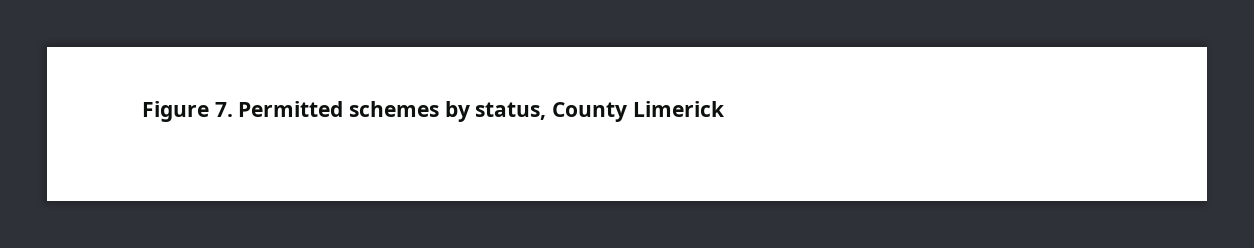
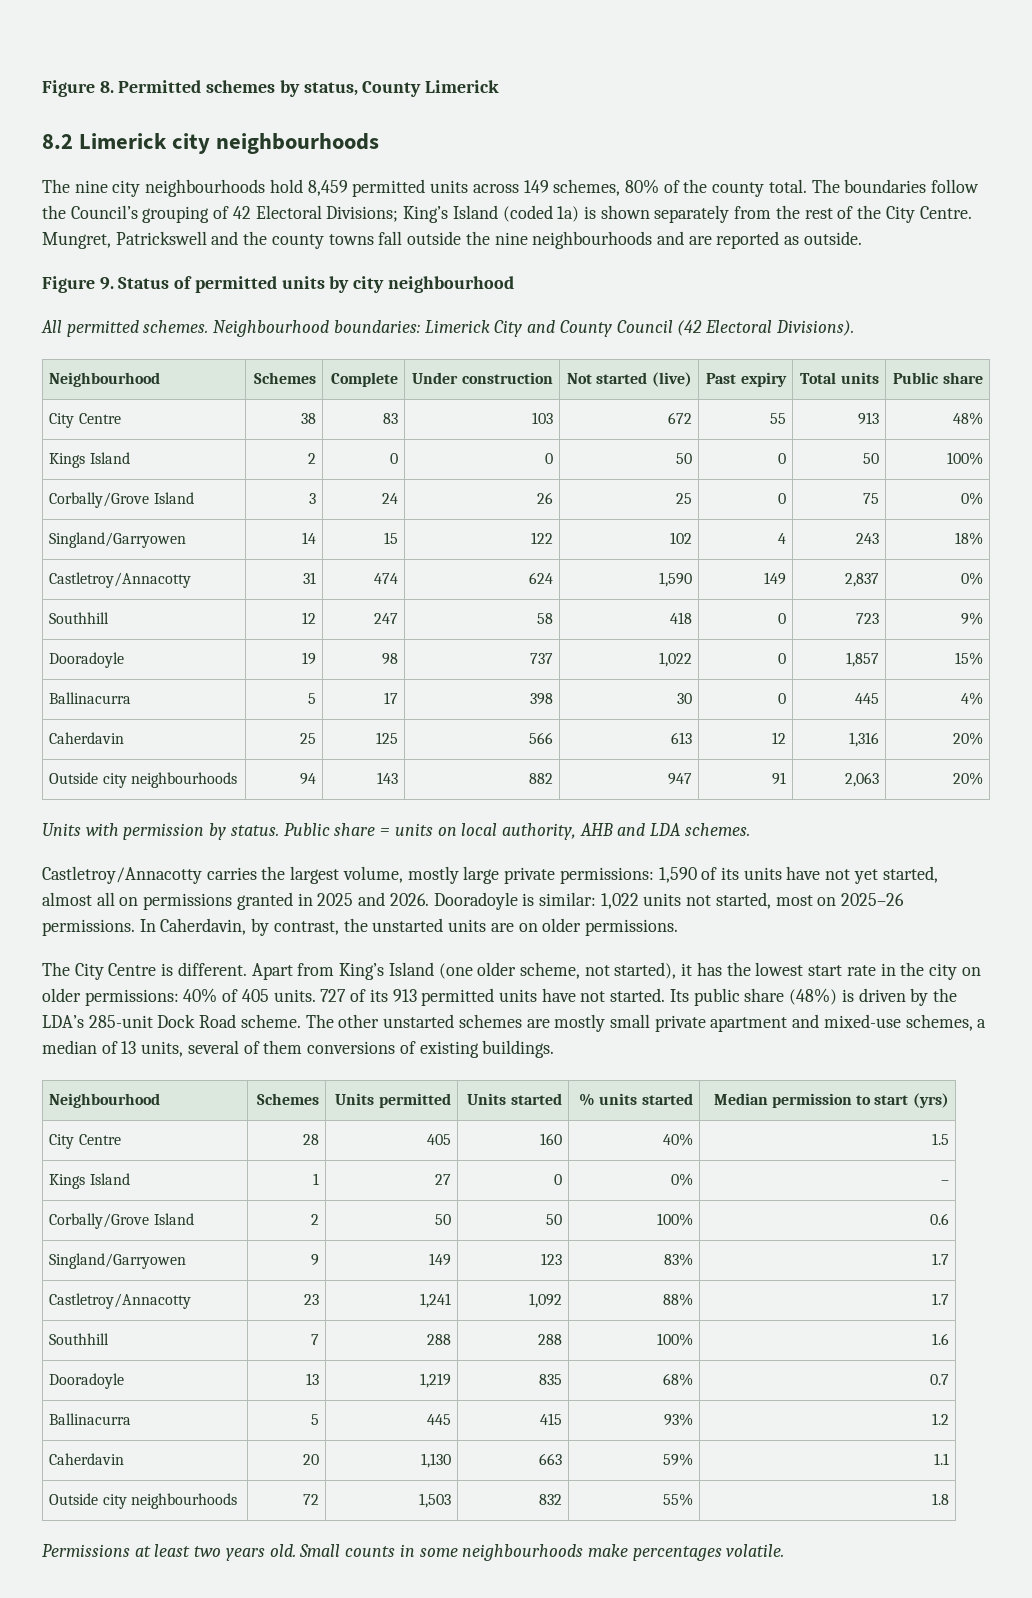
- Figure 7. Permitted schemes by status, County Limerick
+ Figure 8. Permitted schemes by status, County Limerick
+ 8.2 Limerick city neighbourhoods
+ The nine city neighbourhoods hold 8,459 permitted units across 149 schemes, 80% of the county total. The boundaries follow the Council’s grouping of 42 Electoral Divisions; King’s Island (coded 1a) is shown separately from the rest of the City Centre. Mungret, Patrickswell and the county towns fall outside the nine neighbourhoods and are reported as outside.
+ Figure 9. Status of permitted units by city neighbourhood
+ All permitted schemes. Neighbourhood boundaries: Limerick City and County Council (42 Electoral Divisions).
+ Neighbourhood | Schemes | Complete | Under construction | Not started (live) | Past expiry | Total units | Public share
+ City Centre | 38 | 83 | 103 | 672 | 55 | 913 | 48%
+ Kings Island | 2 | 0 | 0 | 50 | 0 | 50 | 100%
+ Corbally/Grove Island | 3 | 24 | 26 | 25 | 0 | 75 | 0%
+ Singland/Garryowen | 14 | 15 | 122 | 102 | 4 | 243 | 18%
+ Castletroy/Annacotty | 31 | 474 | 624 | 1,590 | 149 | 2,837 | 0%
+ Southhill | 12 | 247 | 58 | 418 | 0 | 723 | 9%
+ Dooradoyle | 19 | 98 | 737 | 1,022 | 0 | 1,857 | 15%
+ Ballinacurra | 5 | 17 | 398 | 30 | 0 | 445 | 4%
+ Caherdavin | 25 | 125 | 566 | 613 | 12 | 1,316 | 20%
+ Outside city neighbourhoods | 94 | 143 | 882 | 947 | 91 | 2,063 | 20%
+ Units with permission by status. Public share = units on local authority, AHB and LDA schemes.
+ Castletroy/Annacotty carries the largest volume, mostly large private permissions: 1,590 of its units have not yet started, almost all on permissions granted in 2025 and 2026. Dooradoyle is similar: 1,022 units not started, most on 2025–26 permissions. In Caherdavin, by contrast, the unstarted units are on older permissions.
+ The City Centre is different. Apart from King’s Island (one older scheme, not started), it has the lowest start rate in the city on older permissions: 40% of 405 units. 727 of its 913 permitted units have not started. Its public share (48%) is driven by the LDA’s 285-unit Dock Road scheme. The other unstarted schemes are mostly small private apartment and mixed-use schemes, a median of 13 units, several of them conversions of existing buildings.
+ Neighbourhood | Schemes | Units permitted | Units started | % units started | Median permission to start (yrs)
+ City Centre | 28 | 405 | 160 | 40% | 1.5
+ Kings Island | 1 | 27 | 0 | 0% | –
+ Corbally/Grove Island | 2 | 50 | 50 | 100% | 0.6
+ Singland/Garryowen | 9 | 149 | 123 | 83% | 1.7
+ Castletroy/Annacotty | 23 | 1,241 | 1,092 | 88% | 1.7
+ Southhill | 7 | 288 | 288 | 100% | 1.6
+ Dooradoyle | 13 | 1,219 | 835 | 68% | 0.7
+ Ballinacurra | 5 | 445 | 415 | 93% | 1.2
+ Caherdavin | 20 | 1,130 | 663 | 59% | 1.1
+ Outside city neighbourhoods | 72 | 1,503 | 832 | 55% | 1.8
+ Permissions at least two years old. Small counts in some neighbourhoods make percentages volatile.

